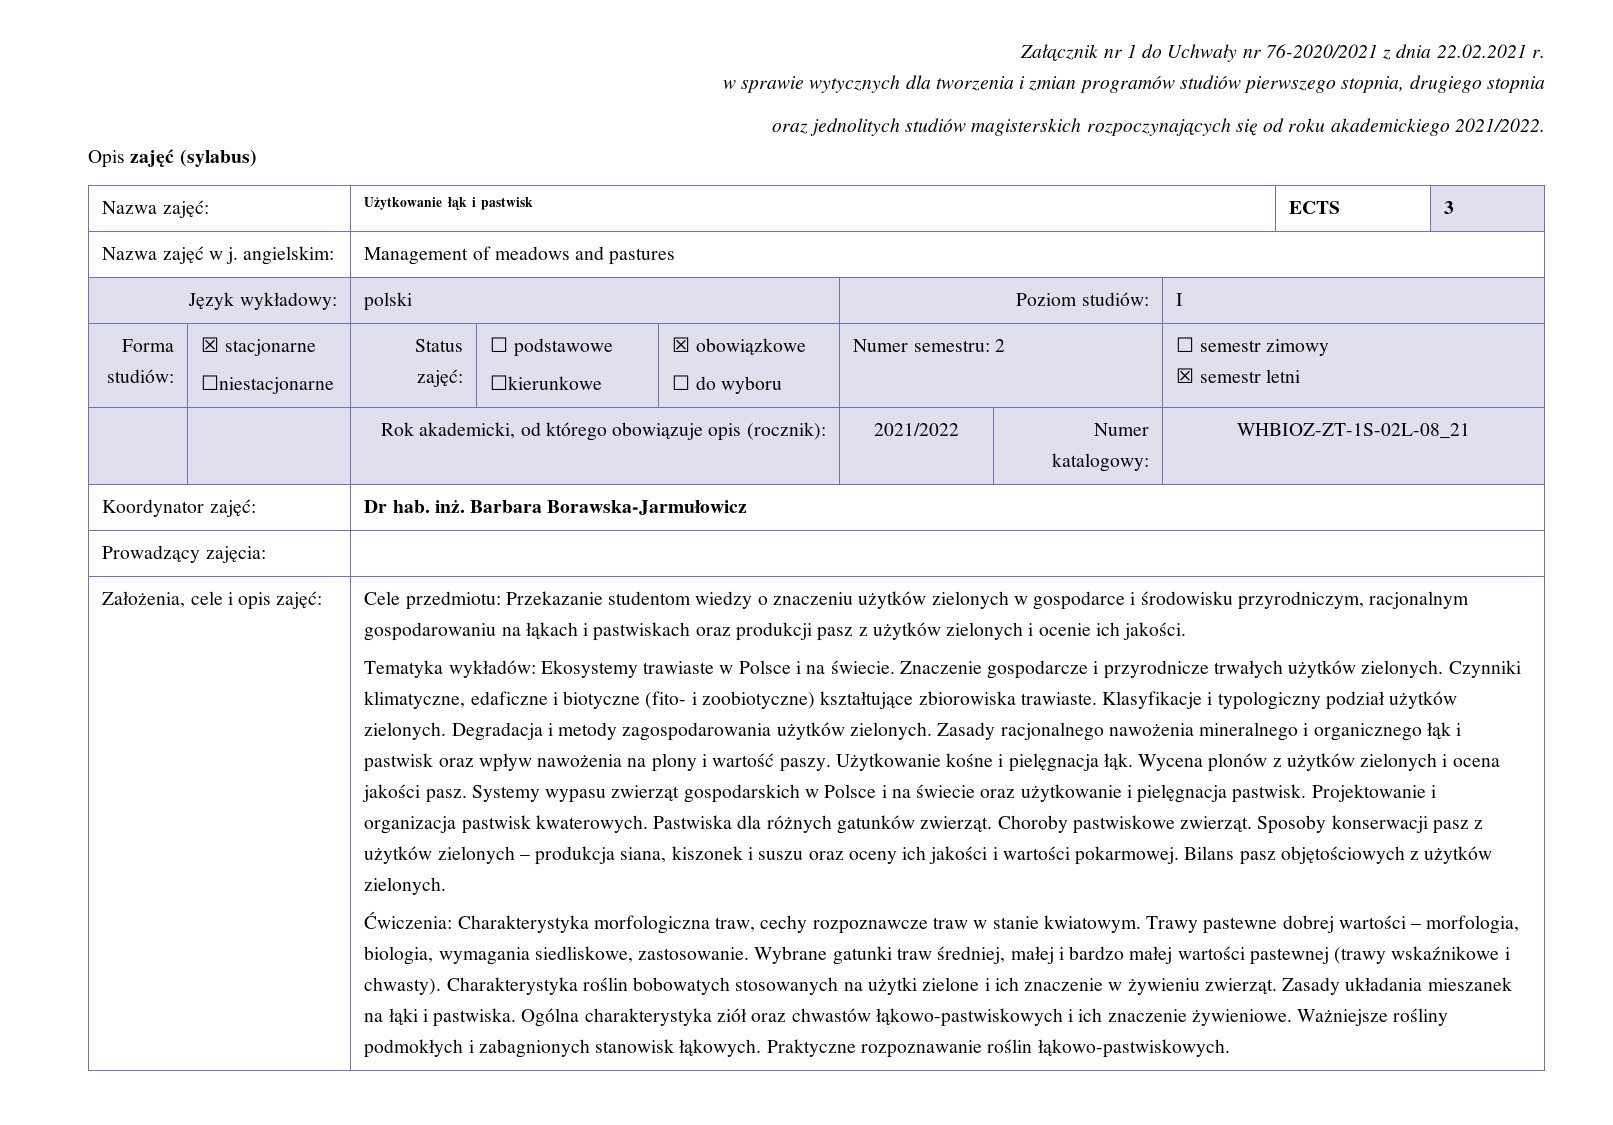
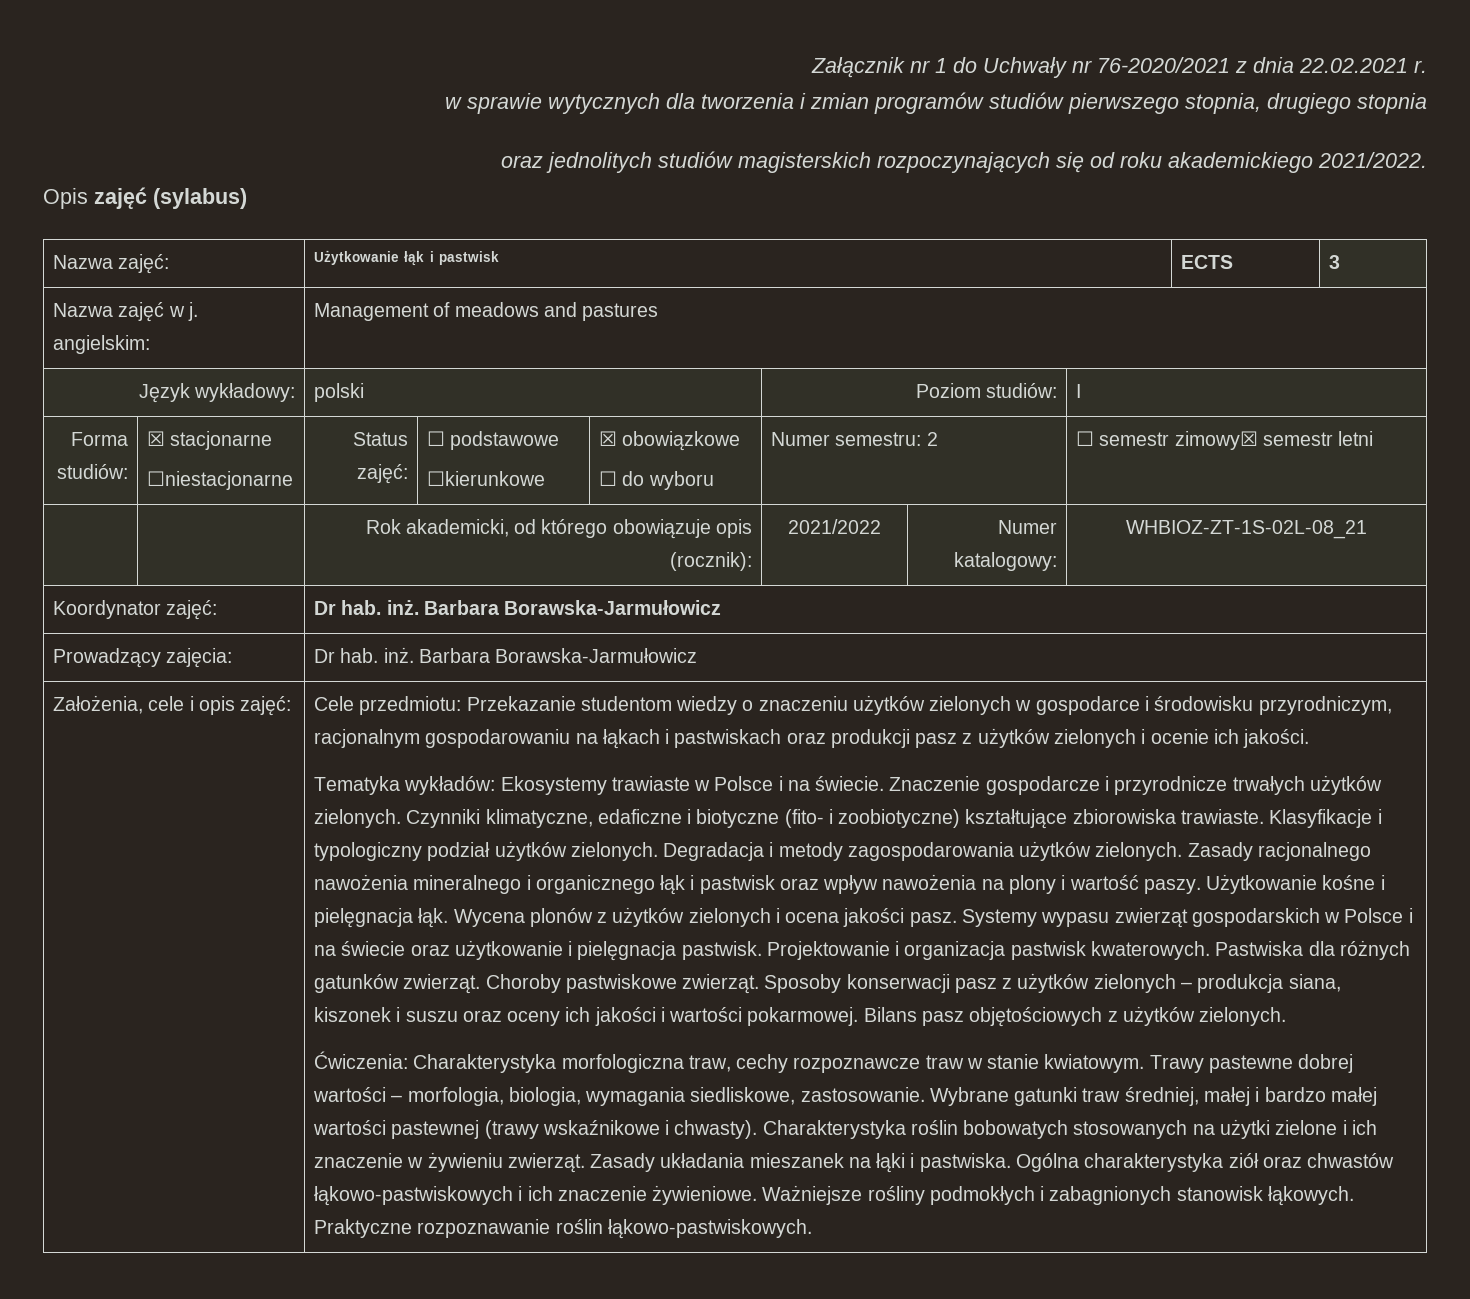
  Forma studiów: | ☒ stacjonarne
  ☐niestacjonarne | Status zajęć: | ☐ podstawowe
  ☐kierunkowe | ☒ obowiązkowe
- ☐ do wyboru | Numer semestru: 2 | ☐ semestr zimowy
- ☒ semestr letni
+ ☐ do wyboru | Numer semestru: 2 | ☐ semestr zimowy☒ semestr letni
- Prowadzący zajęcia: |
+ Prowadzący zajęcia: | Dr hab. inż. Barbara Borawska-Jarmułowicz

